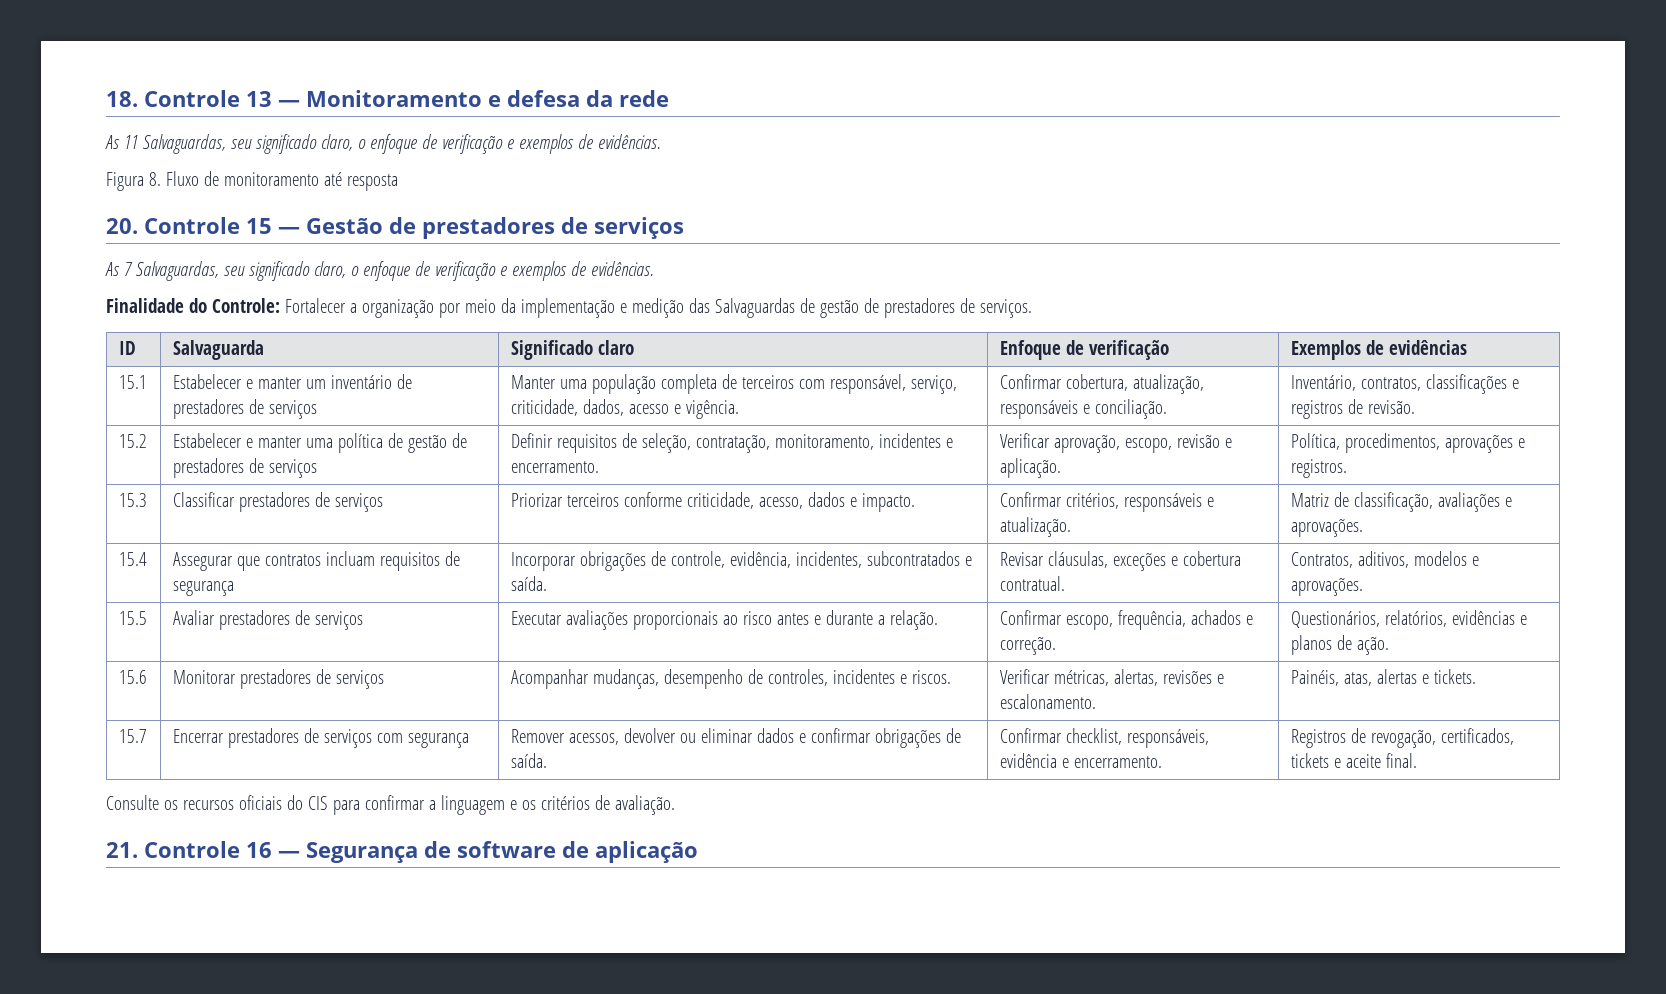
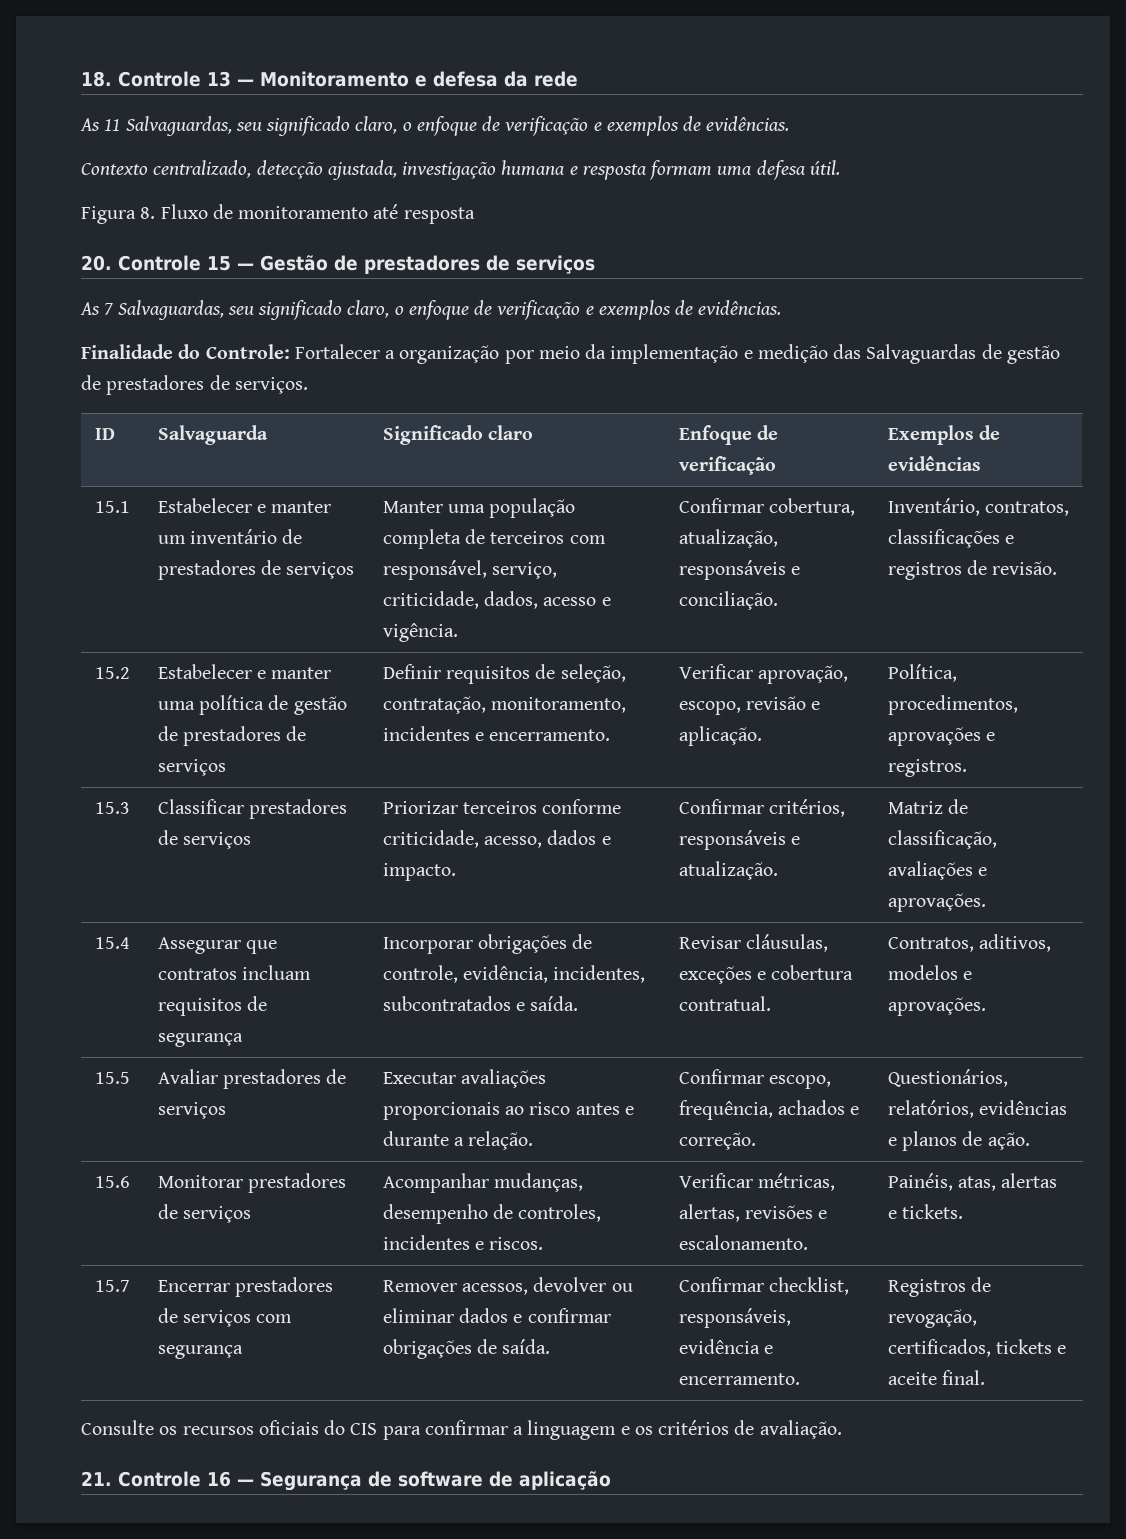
+ Contexto centralizado, detecção ajustada, investigação humana e resposta formam uma defesa útil.

